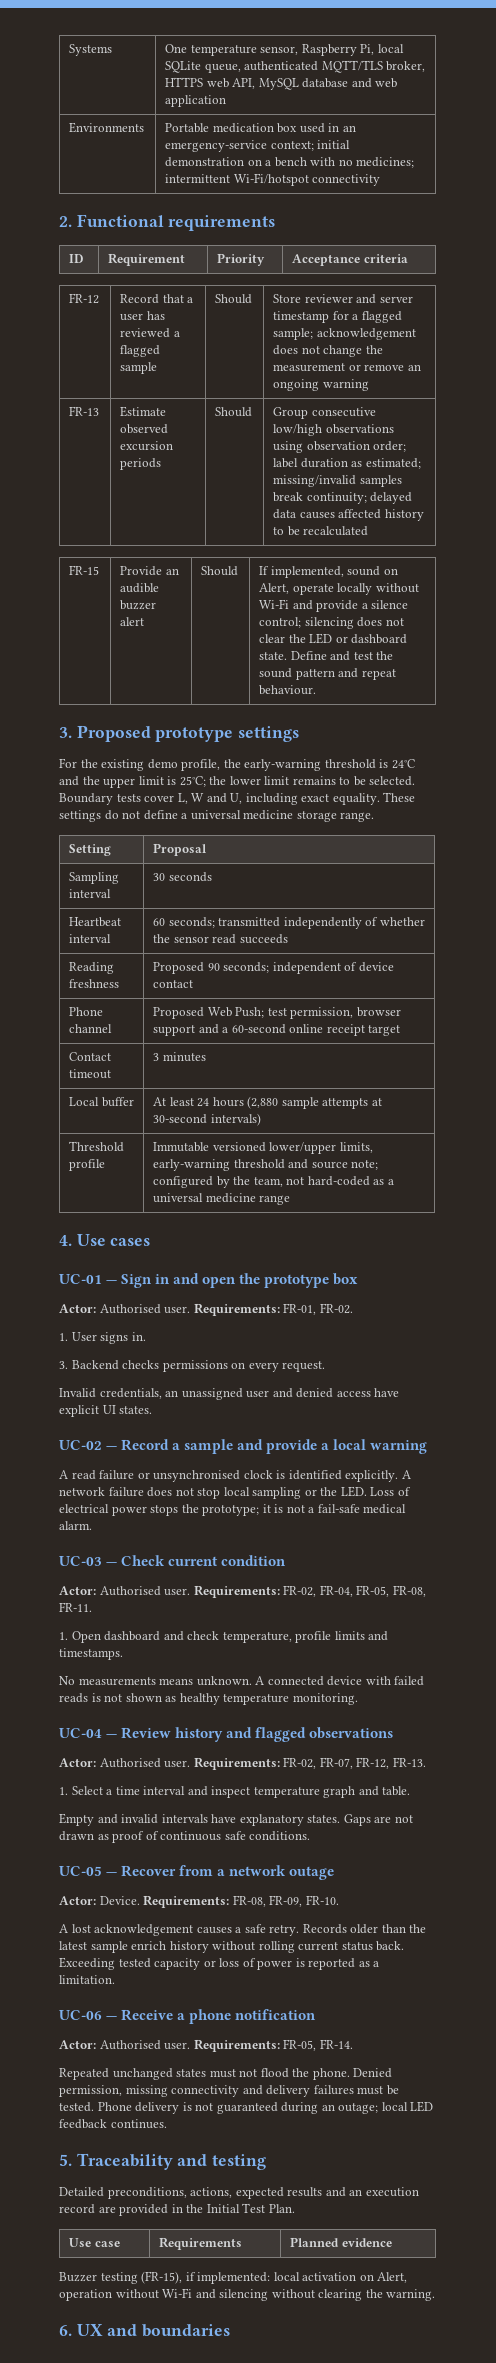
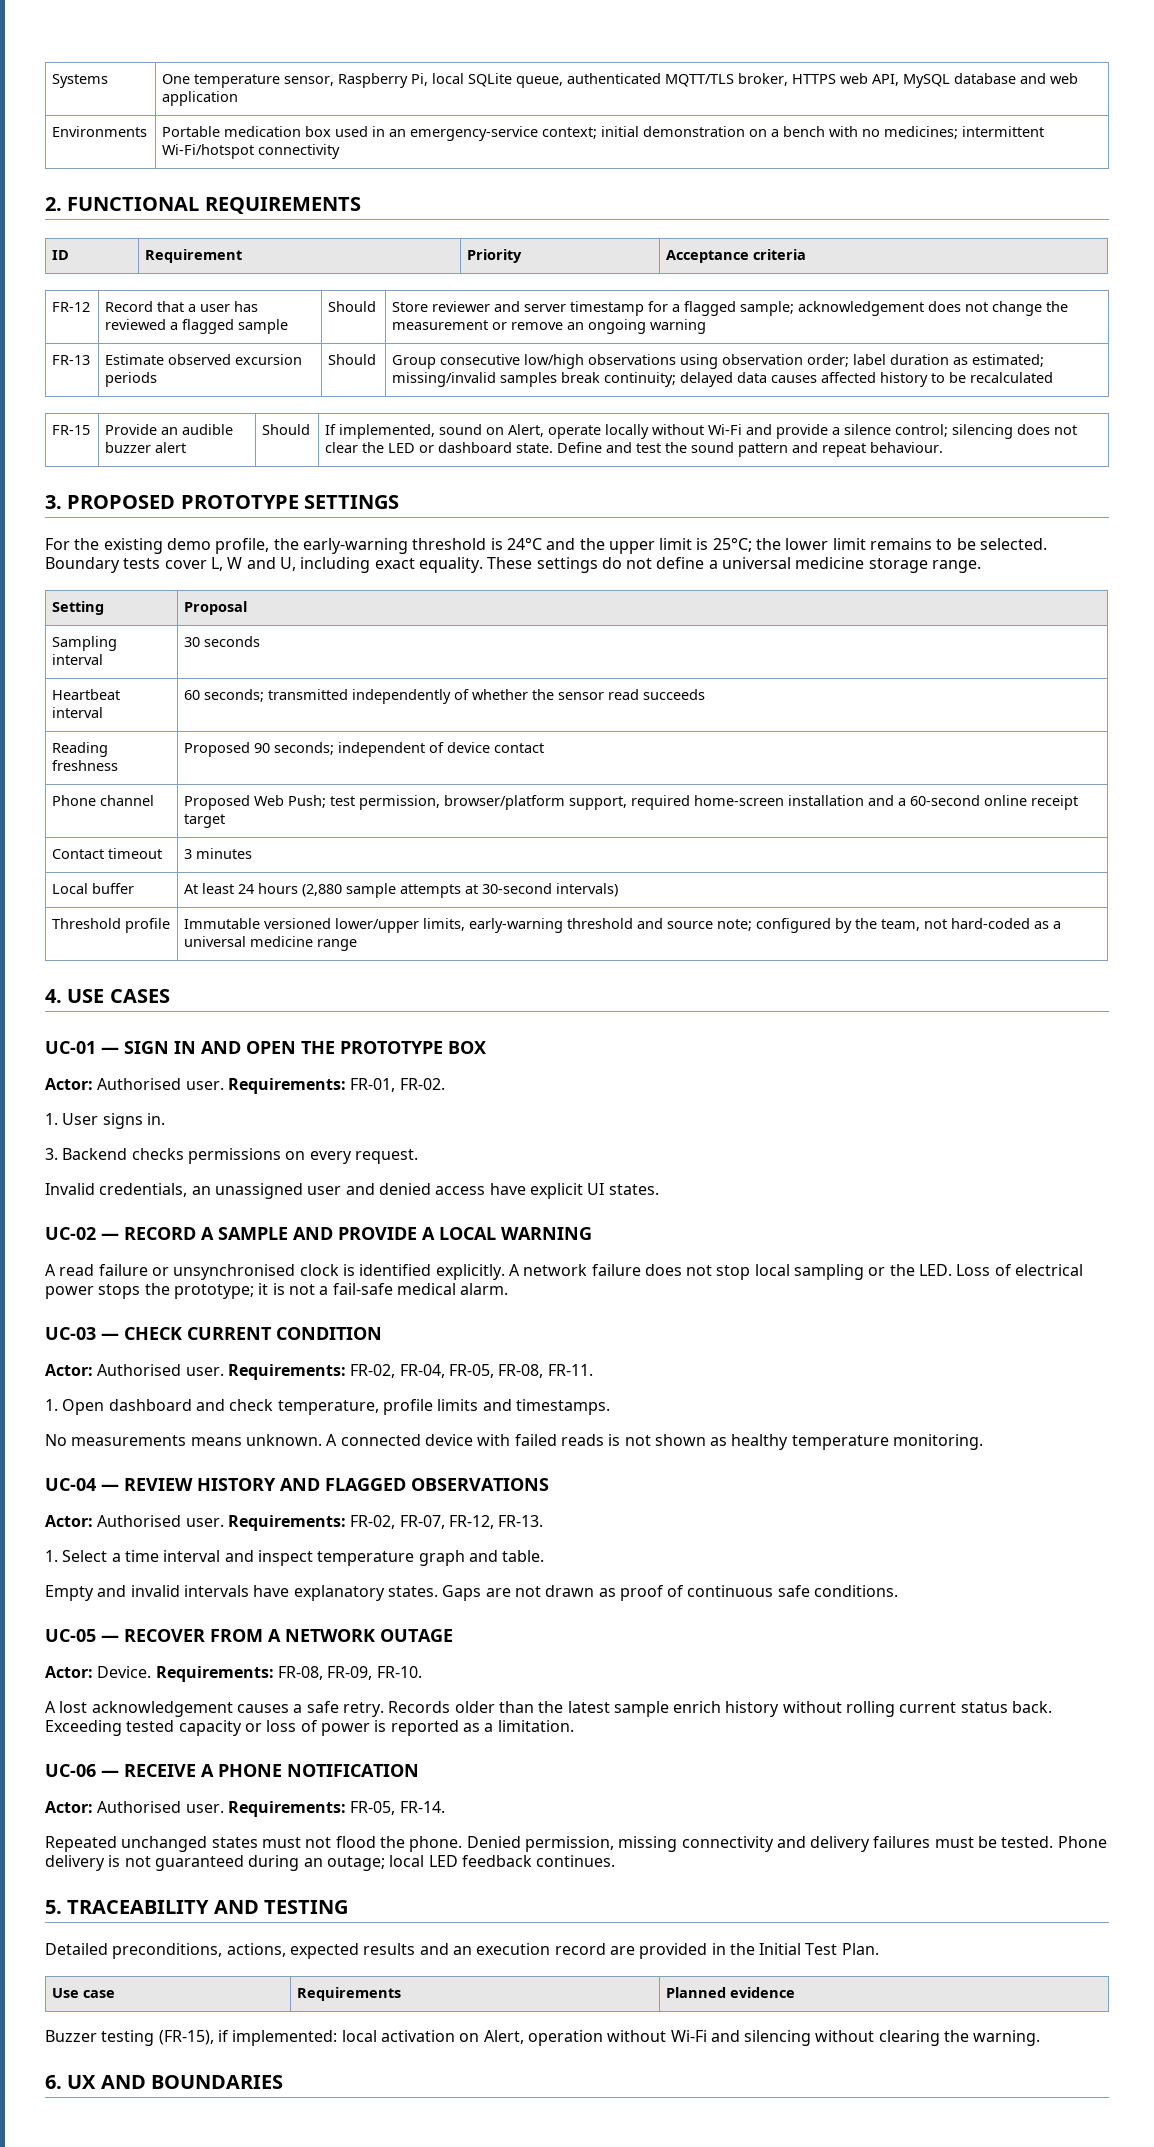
- 2. Functional requirements
+ 2. FUNCTIONAL REQUIREMENTS
- 3. Proposed prototype settings
+ 3. PROPOSED PROTOTYPE SETTINGS
- Phone channel | Proposed Web Push; test permission, browser support and a 60-second online receipt target
+ Phone channel | Proposed Web Push; test permission, browser/platform support, required home-screen installation and a 60-second online receipt target
- 4. Use cases
+ 4. USE CASES
- UC-01 — Sign in and open the prototype box
+ UC-01 — SIGN IN AND OPEN THE PROTOTYPE BOX
- UC-02 — Record a sample and provide a local warning
+ UC-02 — RECORD A SAMPLE AND PROVIDE A LOCAL WARNING
- UC-03 — Check current condition
+ UC-03 — CHECK CURRENT CONDITION
- UC-04 — Review history and flagged observations
+ UC-04 — REVIEW HISTORY AND FLAGGED OBSERVATIONS
- UC-05 — Recover from a network outage
+ UC-05 — RECOVER FROM A NETWORK OUTAGE
- UC-06 — Receive a phone notification
+ UC-06 — RECEIVE A PHONE NOTIFICATION
- 5. Traceability and testing
+ 5. TRACEABILITY AND TESTING
- 6. UX and boundaries
+ 6. UX AND BOUNDARIES

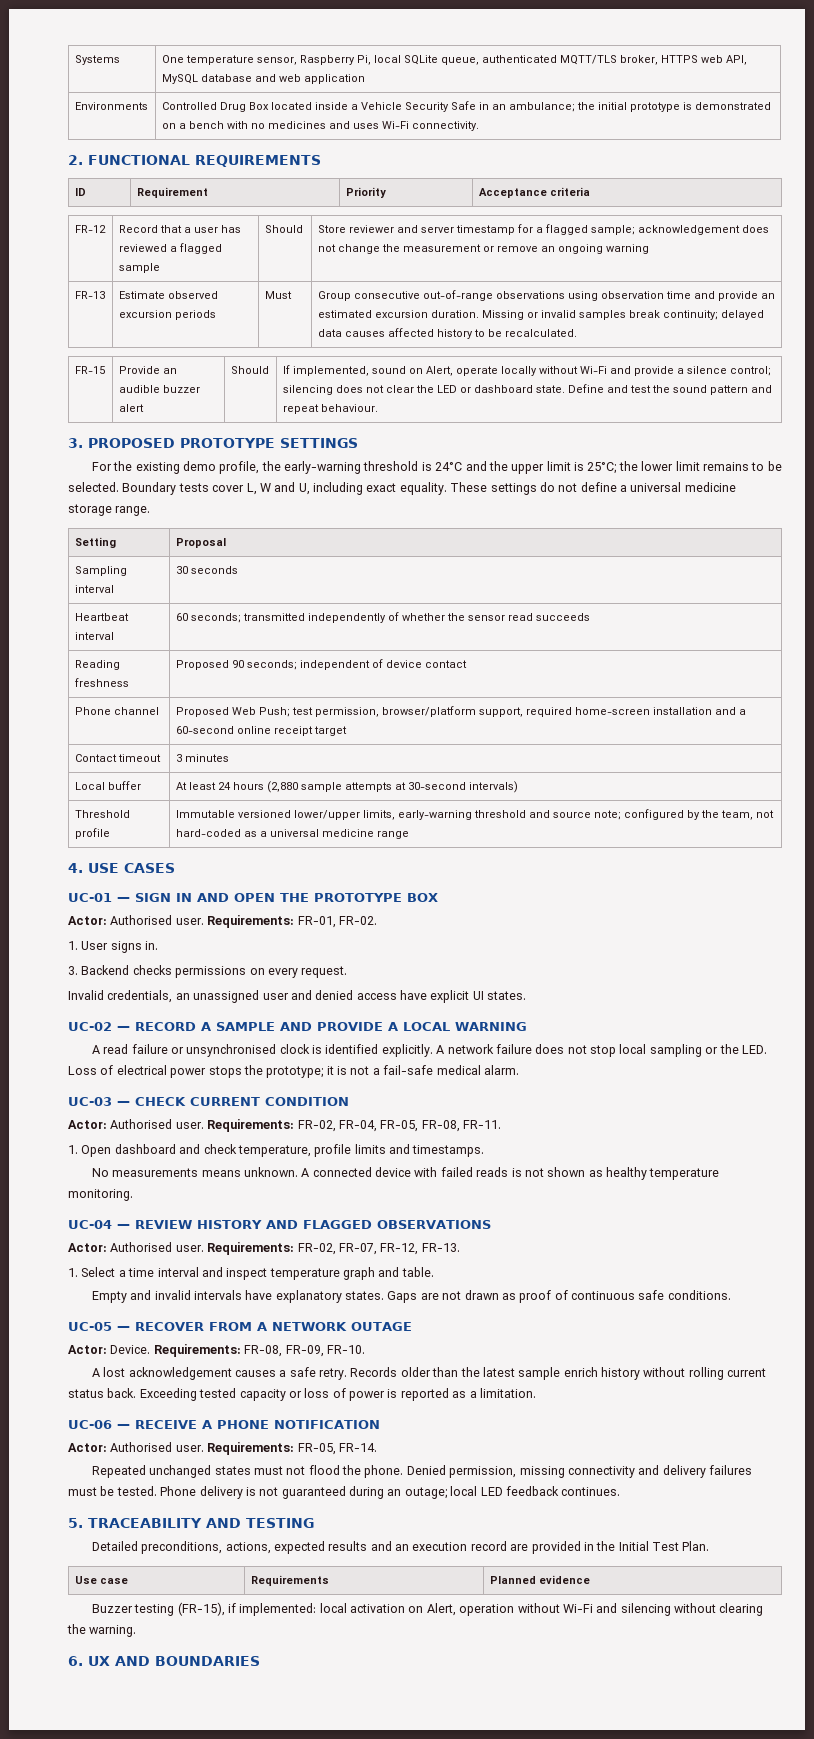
- Environments | Portable medication box used in an emergency-service context; initial demonstration on a bench with no medicines; intermittent Wi-Fi/hotspot connectivity
+ Environments | Controlled Drug Box located inside a Vehicle Security Safe in an ambulance; the initial prototype is demonstrated on a bench with no medicines and uses Wi-Fi connectivity.
- FR-13 | Estimate observed excursion periods | Should | Group consecutive low/high observations using observation order; label duration as estimated; missing/invalid samples break continuity; delayed data causes affected history to be recalculated
+ FR-13 | Estimate observed excursion periods | Must | Group consecutive out-of-range observations using observation time and provide an estimated excursion duration. Missing or invalid samples break continuity; delayed data causes affected history to be recalculated.

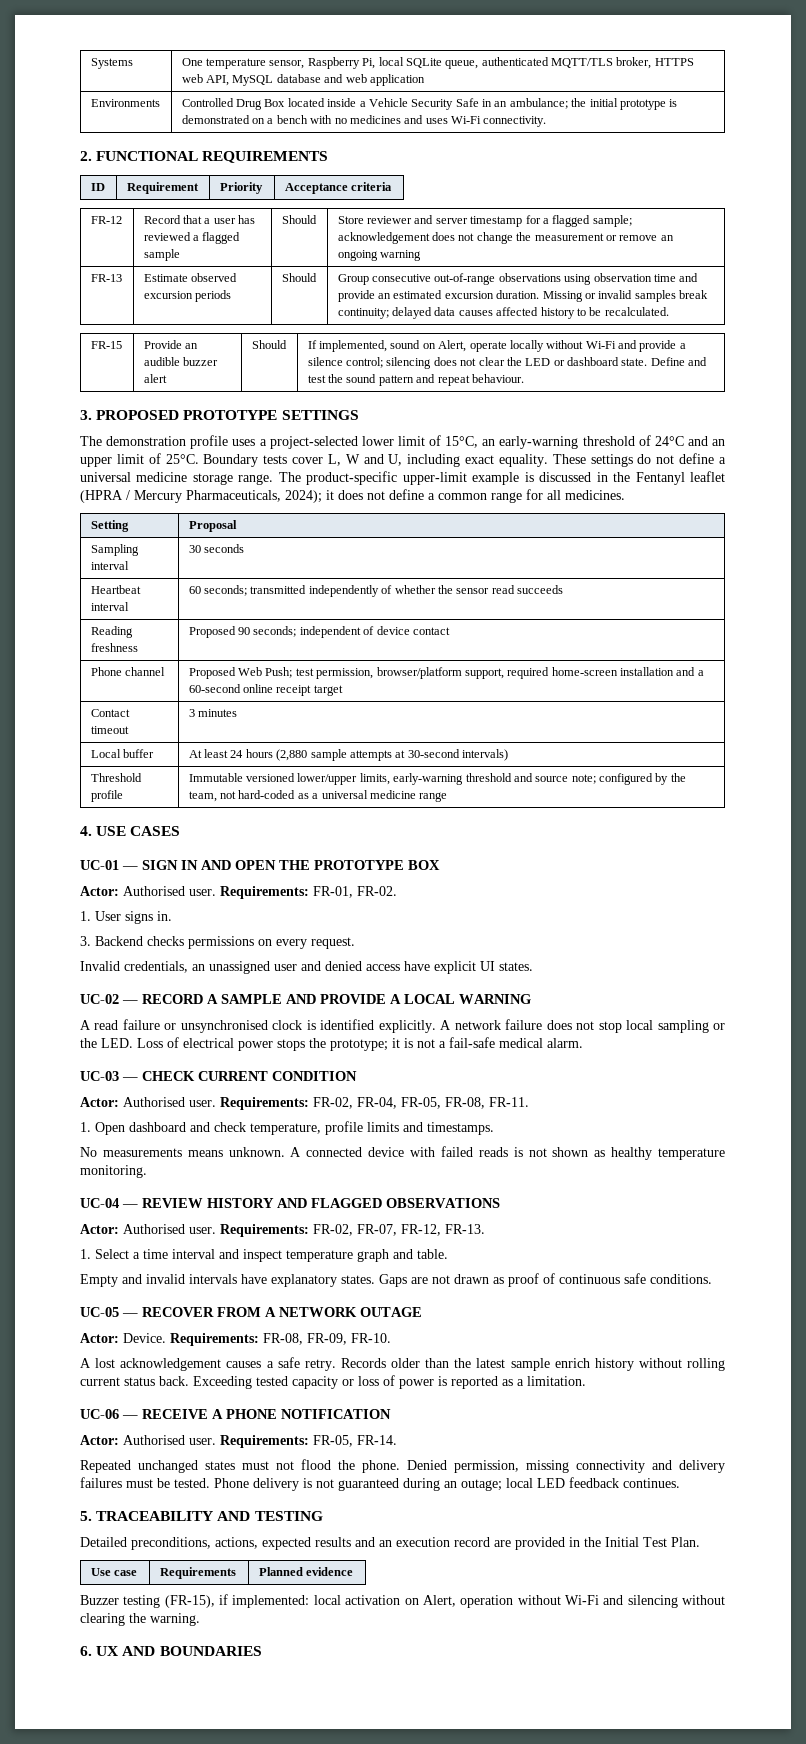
- FR-13 | Estimate observed excursion periods | Must | Group consecutive out-of-range observations using observation time and provide an estimated excursion duration. Missing or invalid samples break continuity; delayed data causes affected history to be recalculated.
+ FR-13 | Estimate observed excursion periods | Should | Group consecutive out-of-range observations using observation time and provide an estimated excursion duration. Missing or invalid samples break continuity; delayed data causes affected history to be recalculated.
- For the existing demo profile, the early-warning threshold is 24°C and the upper limit is 25°C; the lower limit remains to be selected.
+ The demonstration profile uses a project-selected lower limit of 15°C, an early-warning threshold of 24°C and an upper limit of 25°C.
+ The product-specific upper-limit example is discussed in the Fentanyl leaflet (HPRA / Mercury Pharmaceuticals, 2024); it does not define a common range for all medicines.

